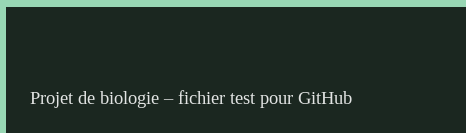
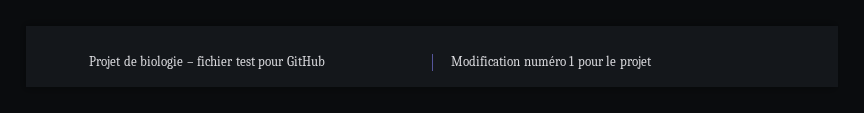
+ Modification numéro 1 pour le projet

